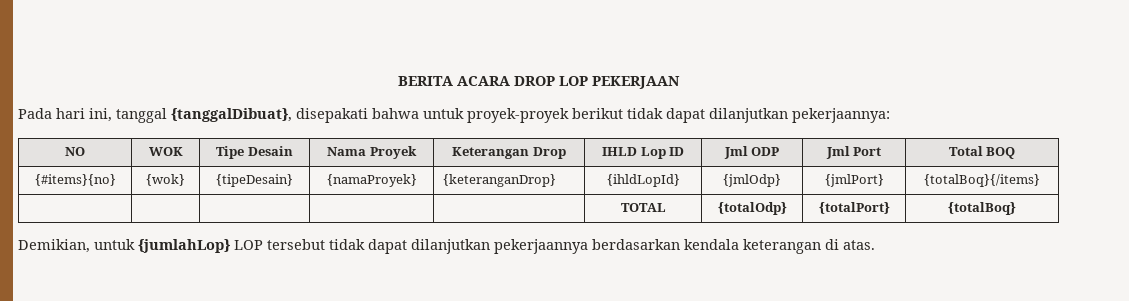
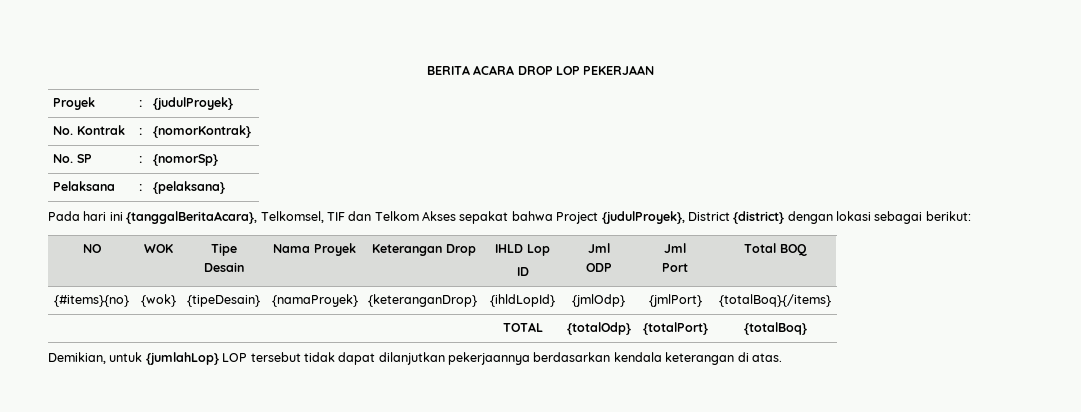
- Pada hari ini, tanggal {tanggalDibuat}, disepakati bahwa untuk proyek-proyek berikut tidak dapat dilanjutkan pekerjaannya:
+ Proyek | : | {judulProyek}
+ No. Kontrak | : | {nomorKontrak}
+ No. SP | : | {nomorSp}
+ Pelaksana | : | {pelaksana}
+ Pada hari ini {tanggalBeritaAcara}, Telkomsel, TIF dan Telkom Akses sepakat bahwa Project {judulProyek}, District {district} dengan lokasi sebagai berikut:
- NO | WOK | Tipe Desain | Nama Proyek | Keterangan Drop | IHLD Lop ID | Jml ODP | Jml Port | Total BOQ
+ NO | WOK | Tipe
+ Desain | Nama Proyek | Keterangan Drop | IHLD Lop
+ ID | Jml
+ ODP | Jml
+ Port | Total BOQ

